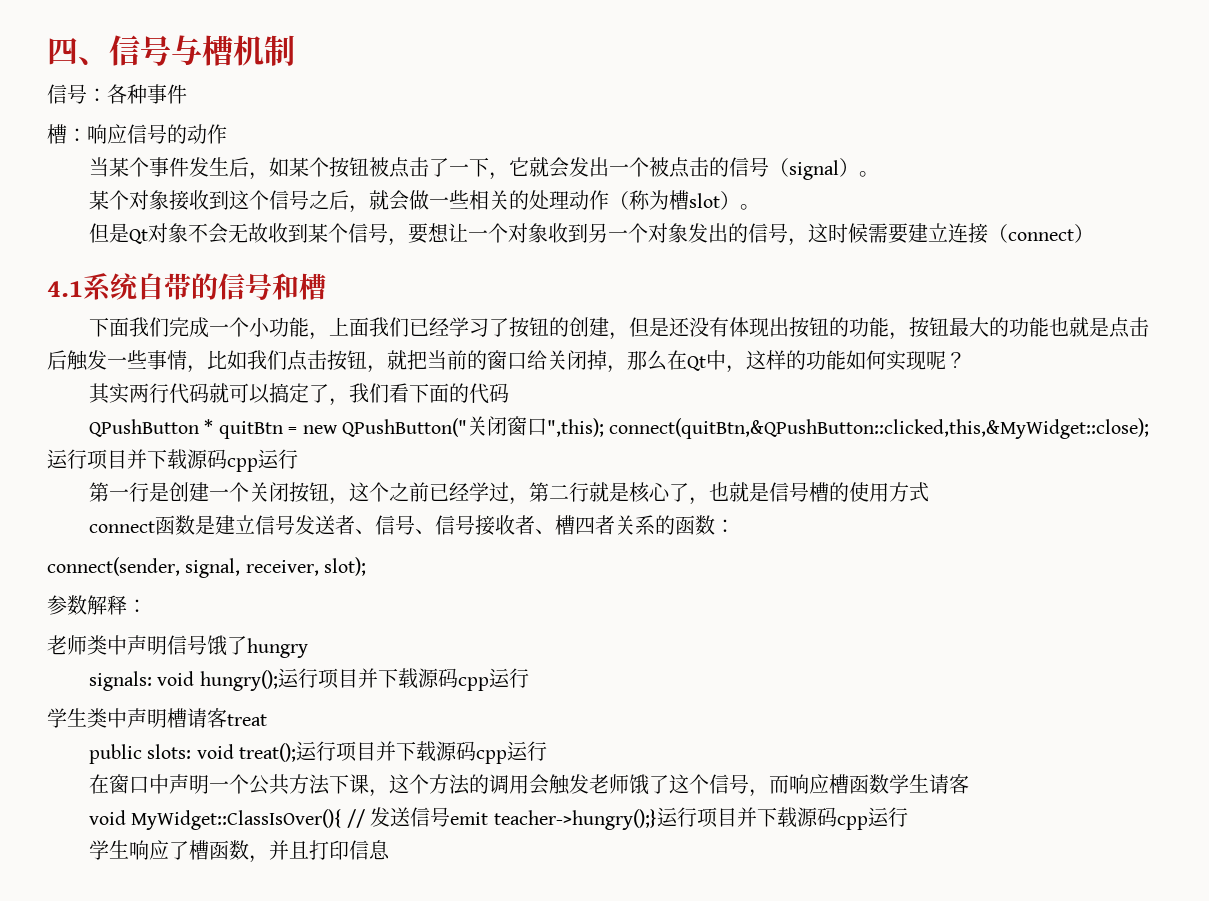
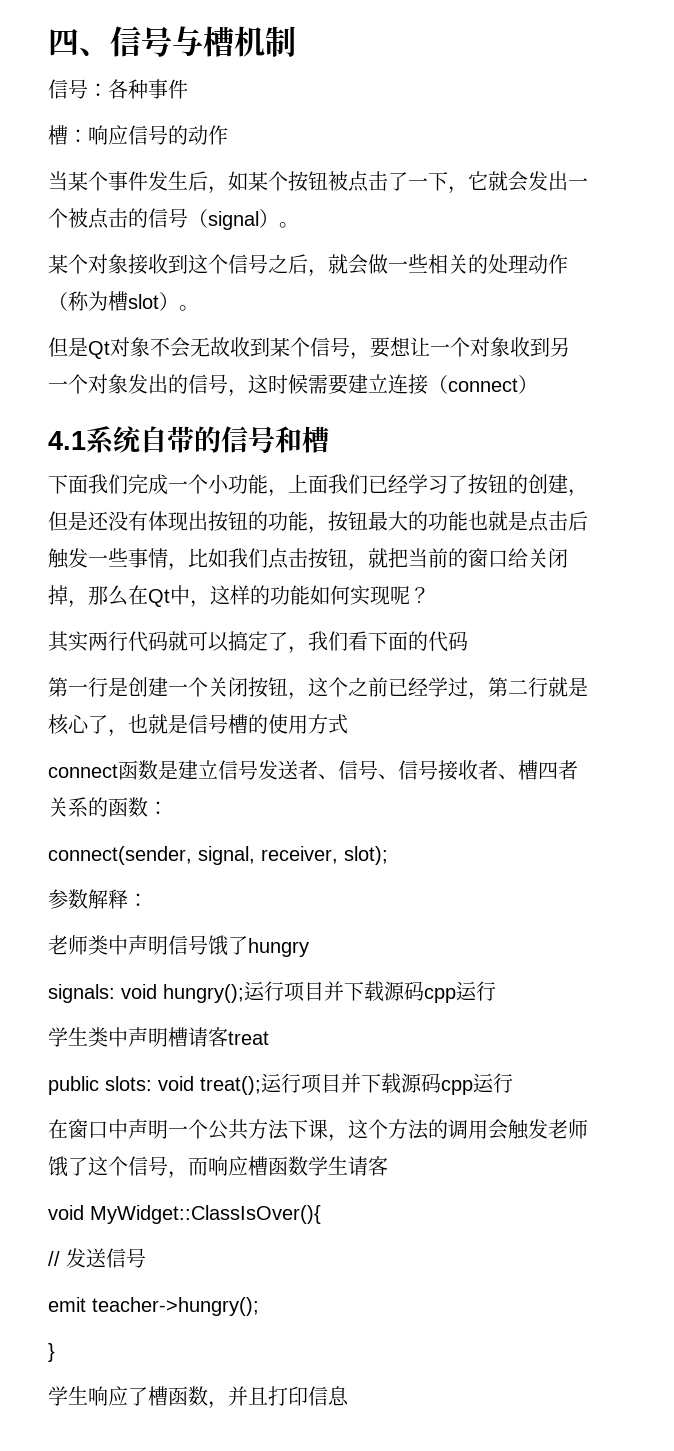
- QPushButton * quitBtn = new QPushButton("关闭窗口",this); connect(quitBtn,&QPushButton::clicked,this,&MyWidget::close);运行项目并下载源码cpp运行
- void MyWidget::ClassIsOver(){ // 发送信号emit teacher->hungry();}运行项目并下载源码cpp运行
+ void MyWidget::ClassIsOver(){
+ // 发送信号
+ emit teacher->hungry();
+ }

